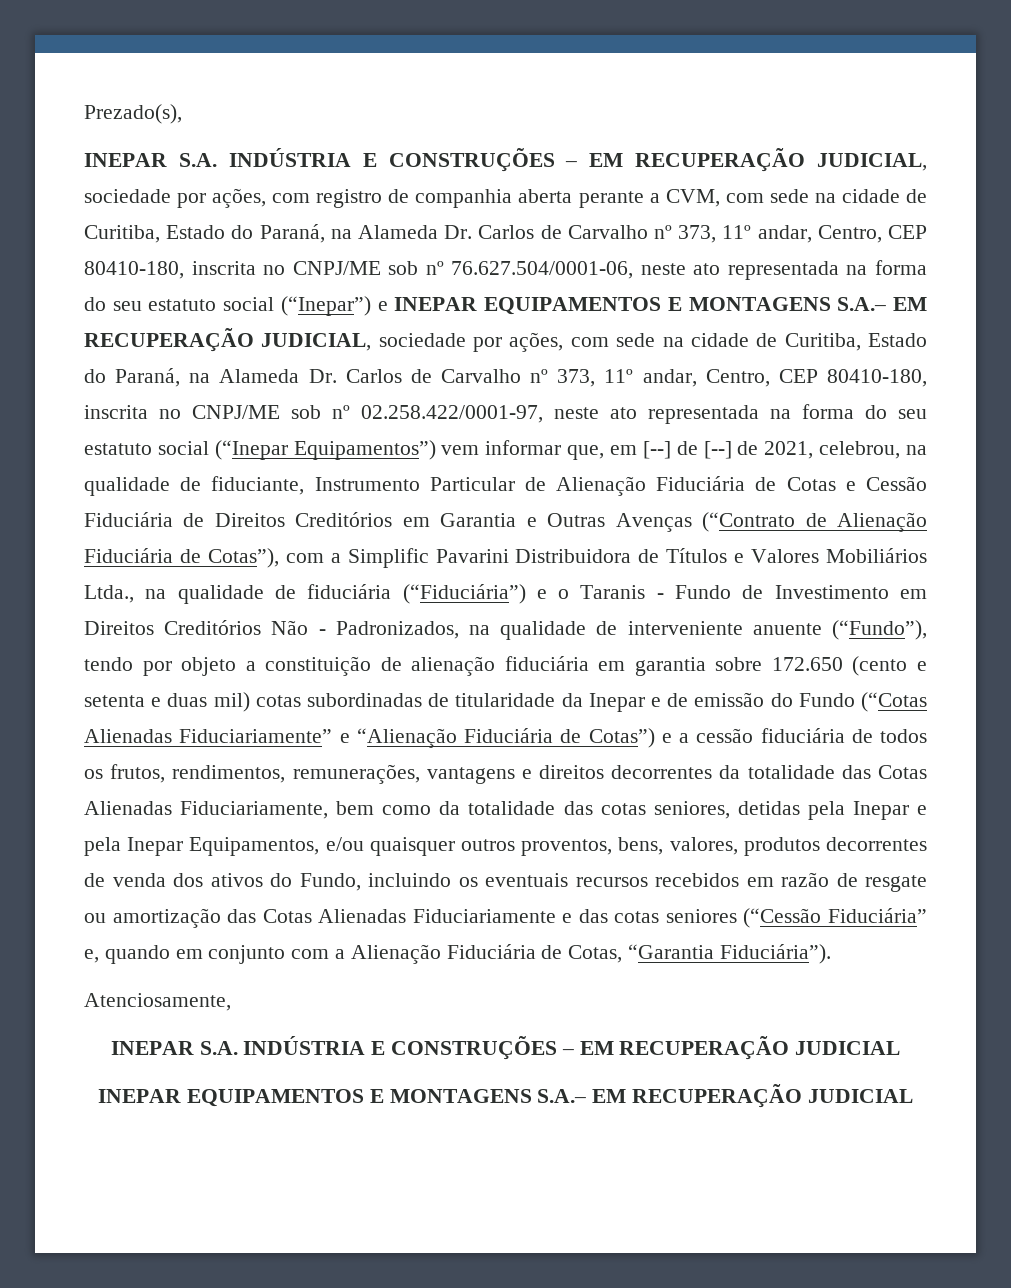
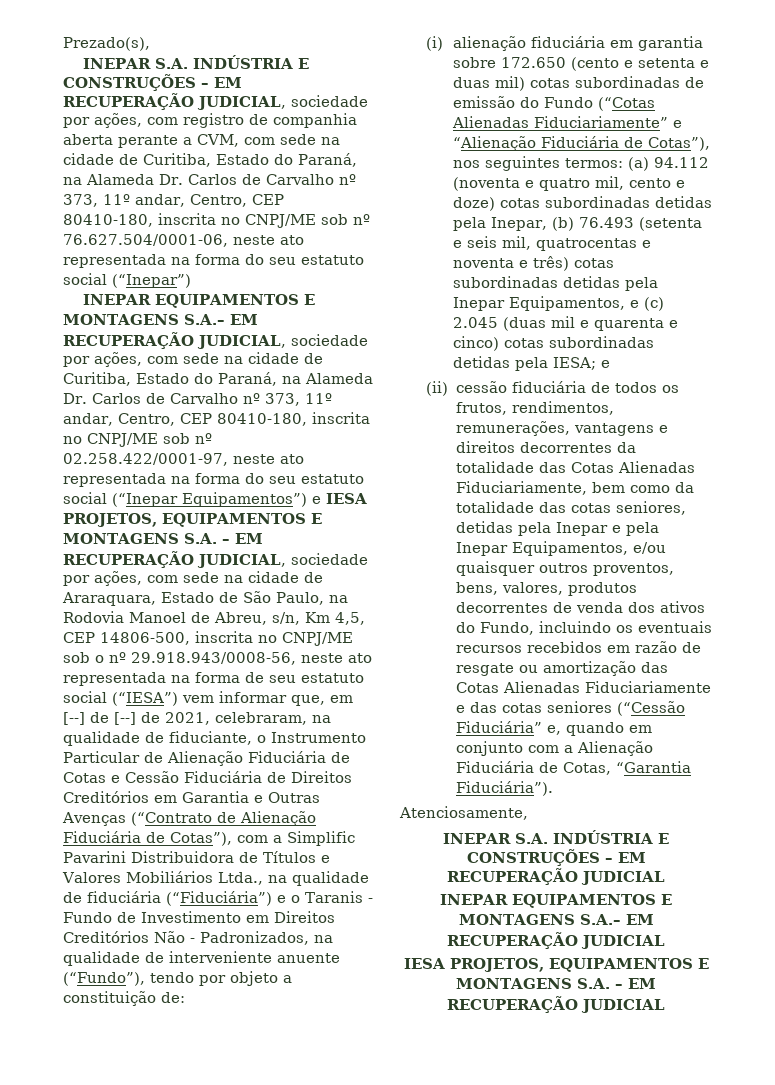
- INEPAR S.A. INDÚSTRIA E CONSTRUÇÕES – EM RECUPERAÇÃO JUDICIAL, sociedade por ações, com registro de companhia aberta perante a CVM, com sede na cidade de Curitiba, Estado do Paraná, na Alameda Dr. Carlos de Carvalho nº 373, 11º andar, Centro, CEP 80410-180, inscrita no CNPJ/ME sob nº 76.627.504/0001-06, neste ato representada na forma do seu estatuto social (“Inepar”) e INEPAR EQUIPAMENTOS E MONTAGENS S.A.– EM RECUPERAÇÃO JUDICIAL, sociedade por ações, com sede na cidade de Curitiba, Estado do Paraná, na Alameda Dr. Carlos de Carvalho nº 373, 11º andar, Centro, CEP 80410-180, inscrita no CNPJ/ME sob nº 02.258.422/0001-97, neste ato representada na forma do seu estatuto social (“Inepar Equipamentos”) vem informar que, em [--] de [--] de 2021, celebrou, na qualidade de fiduciante, Instrumento Particular de Alienação Fiduciária de Cotas e Cessão Fiduciária de Direitos Creditórios em Garantia e Outras Avenças (“Contrato de Alienação Fiduciária de Cotas”), com a Simplific Pavarini Distribuidora de Títulos e Valores Mobiliários Ltda., na qualidade de fiduciária (“Fiduciária”) e o Taranis - Fundo de Investimento em Direitos Creditórios Não - Padronizados, na qualidade de interveniente anuente (“Fundo”), tendo por objeto a constituição de alienação fiduciária em garantia sobre 172.650 (cento e setenta e duas mil) cotas subordinadas de titularidade da Inepar e de emissão do Fundo (“Cotas Alienadas Fiduciariamente” e “Alienação Fiduciária de Cotas”) e a cessão fiduciária de todos os frutos, rendimentos, remunerações, vantagens e direitos decorrentes da totalidade das Cotas Alienadas Fiduciariamente, bem como da totalidade das cotas seniores, detidas pela Inepar e pela Inepar Equipamentos, e/ou quaisquer outros proventos, bens, valores, produtos decorrentes de venda dos ativos do Fundo, incluindo os eventuais recursos recebidos em razão de resgate ou amortização das Cotas Alienadas Fiduciariamente e das cotas seniores (“Cessão Fiduciária” e, quando em conjunto com a Alienação Fiduciária de Cotas, “Garantia Fiduciária”).
+ INEPAR S.A. INDÚSTRIA E CONSTRUÇÕES – EM RECUPERAÇÃO JUDICIAL, sociedade por ações, com registro de companhia aberta perante a CVM, com sede na cidade de Curitiba, Estado do Paraná, na Alameda Dr. Carlos de Carvalho nº 373, 11º andar, Centro, CEP 80410-180, inscrita no CNPJ/ME sob nº 76.627.504/0001-06, neste ato representada na forma do seu estatuto social (“Inepar”)
+ INEPAR EQUIPAMENTOS E MONTAGENS S.A.– EM RECUPERAÇÃO JUDICIAL, sociedade por ações, com sede na cidade de Curitiba, Estado do Paraná, na Alameda Dr. Carlos de Carvalho nº 373, 11º andar, Centro, CEP 80410-180, inscrita no CNPJ/ME sob nº 02.258.422/0001-97, neste ato representada na forma do seu estatuto social (“Inepar Equipamentos”) e IESA PROJETOS, EQUIPAMENTOS E MONTAGENS S.A. – EM RECUPERAÇÃO JUDICIAL, sociedade por ações, com sede na cidade de Araraquara, Estado de São Paulo, na Rodovia Manoel de Abreu, s/n, Km 4,5, CEP 14806-500, inscrita no CNPJ/ME sob o nº 29.918.943/0008-56, neste ato representada na forma de seu estatuto social (“IESA”) vem informar que, em [--] de [--] de 2021, celebraram, na qualidade de fiduciante, o Instrumento Particular de Alienação Fiduciária de Cotas e Cessão Fiduciária de Direitos Creditórios em Garantia e Outras Avenças (“Contrato de Alienação Fiduciária de Cotas”), com a Simplific Pavarini Distribuidora de Títulos e Valores Mobiliários Ltda., na qualidade de fiduciária (“Fiduciária”) e o Taranis - Fundo de Investimento em Direitos Creditórios Não - Padronizados, na qualidade de interveniente anuente (“Fundo”), tendo por objeto a constituição de:
+ (i) alienação fiduciária em garantia sobre 172.650 (cento e setenta e duas mil) cotas subordinadas de emissão do Fundo (“Cotas Alienadas Fiduciariamente” e “Alienação Fiduciária de Cotas”), nos seguintes termos: (a) 94.112 (noventa e quatro mil, cento e doze) cotas subordinadas detidas pela Inepar, (b) 76.493 (setenta e seis mil, quatrocentas e noventa e três) cotas subordinadas detidas pela Inepar Equipamentos, e (c) 2.045 (duas mil e quarenta e cinco) cotas subordinadas detidas pela IESA; e
+ (ii) cessão fiduciária de todos os frutos, rendimentos, remunerações, vantagens e direitos decorrentes da totalidade das Cotas Alienadas Fiduciariamente, bem como da totalidade das cotas seniores, detidas pela Inepar e pela Inepar Equipamentos, e/ou quaisquer outros proventos, bens, valores, produtos decorrentes de venda dos ativos do Fundo, incluindo os eventuais recursos recebidos em razão de resgate ou amortização das Cotas Alienadas Fiduciariamente e das cotas seniores (“Cessão Fiduciária” e, quando em conjunto com a Alienação Fiduciária de Cotas, “Garantia Fiduciária”).
+ IESA PROJETOS, EQUIPAMENTOS E MONTAGENS S.A. – EM RECUPERAÇÃO JUDICIAL

